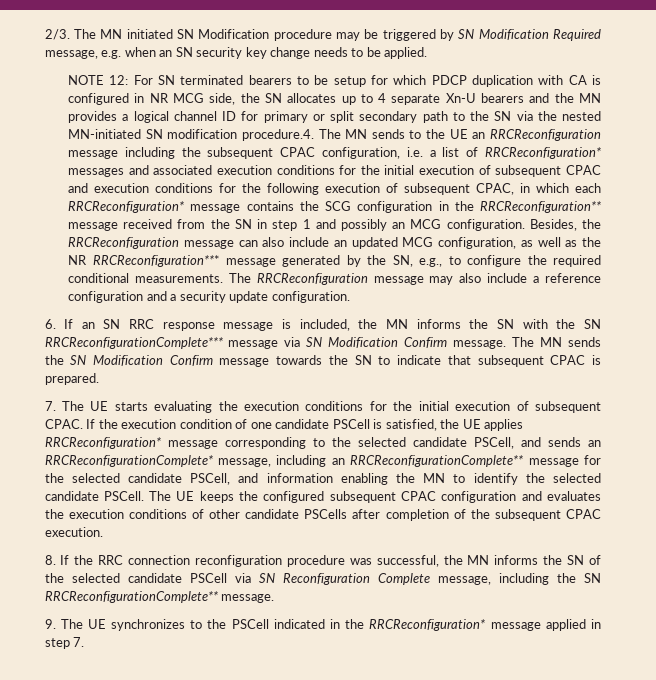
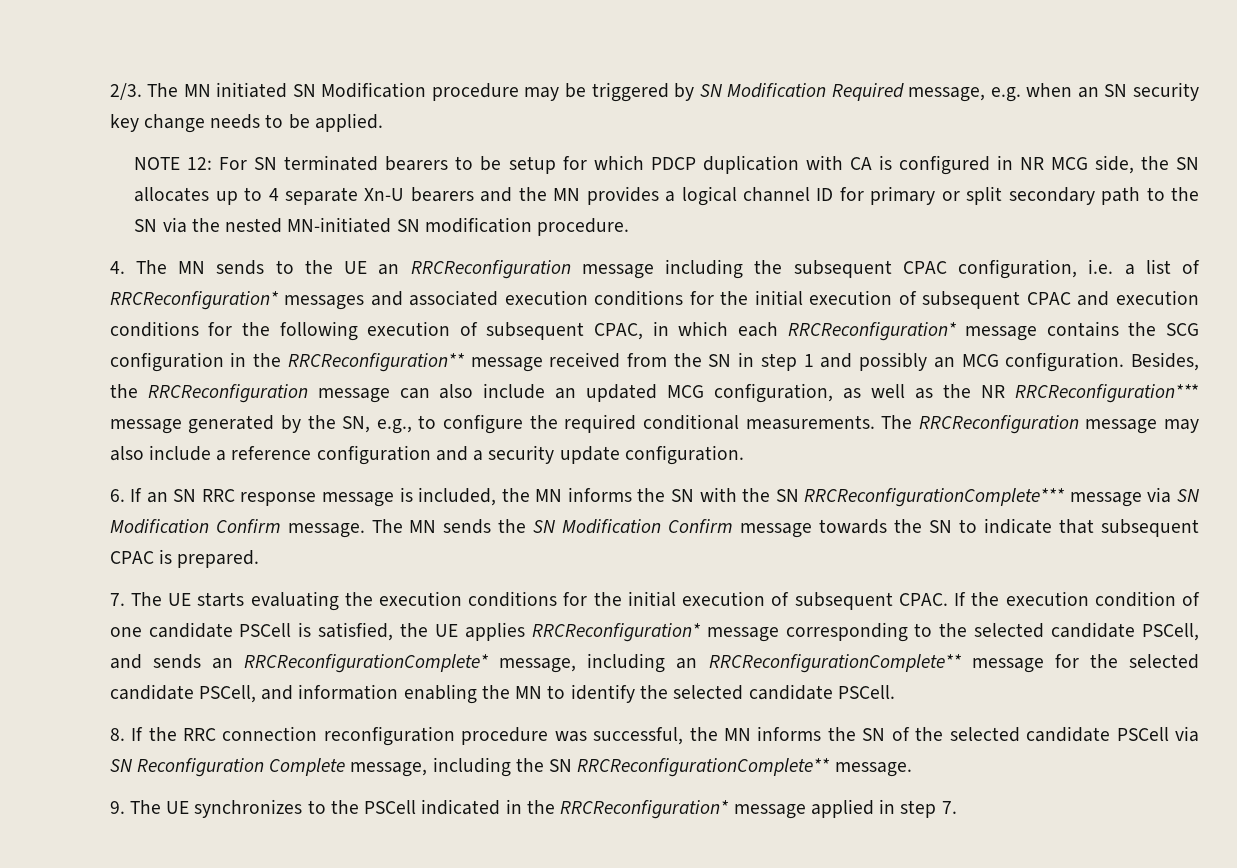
- For SN terminated bearers to be setup for which PDCP duplication with CA is configured in NR MCG side, the SN allocates up to 4 separate Xn-U bearers and the MN provides a logical channel ID for primary or split secondary path to the SN via the nested MN-initiated SN modification procedure.4. The MN sends to the UE an RRCReconfiguration message including the subsequent CPAC configuration, i.e. a list of RRCReconfiguration* messages and associated execution conditions for the initial execution of subsequent CPAC and execution conditions for the following execution of subsequent CPAC, in which each RRCReconfiguration* message contains the SCG configuration in the RRCReconfiguration** message received from the SN in step 1 and possibly an MCG configuration.
+ For SN terminated bearers to be setup for which PDCP duplication with CA is configured in NR MCG side, the SN allocates up to 4 separate Xn-U bearers and the MN provides a logical channel ID for primary or split secondary path to the SN via the nested MN-initiated SN modification procedure.
+ 4. The MN sends to the UE an RRCReconfiguration message including the subsequent CPAC configuration, i.e. a list of RRCReconfiguration* messages and associated execution conditions for the initial execution of subsequent CPAC and execution conditions for the following execution of subsequent CPAC, in which each RRCReconfiguration* message contains the SCG configuration in the RRCReconfiguration** message received from the SN in step 1 and possibly an MCG configuration.
- The UE keeps the configured subsequent CPAC configuration and evaluates the execution conditions of other candidate PSCells after completion of the subsequent CPAC execution.

